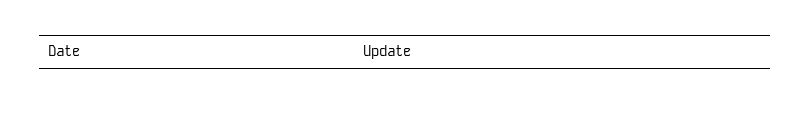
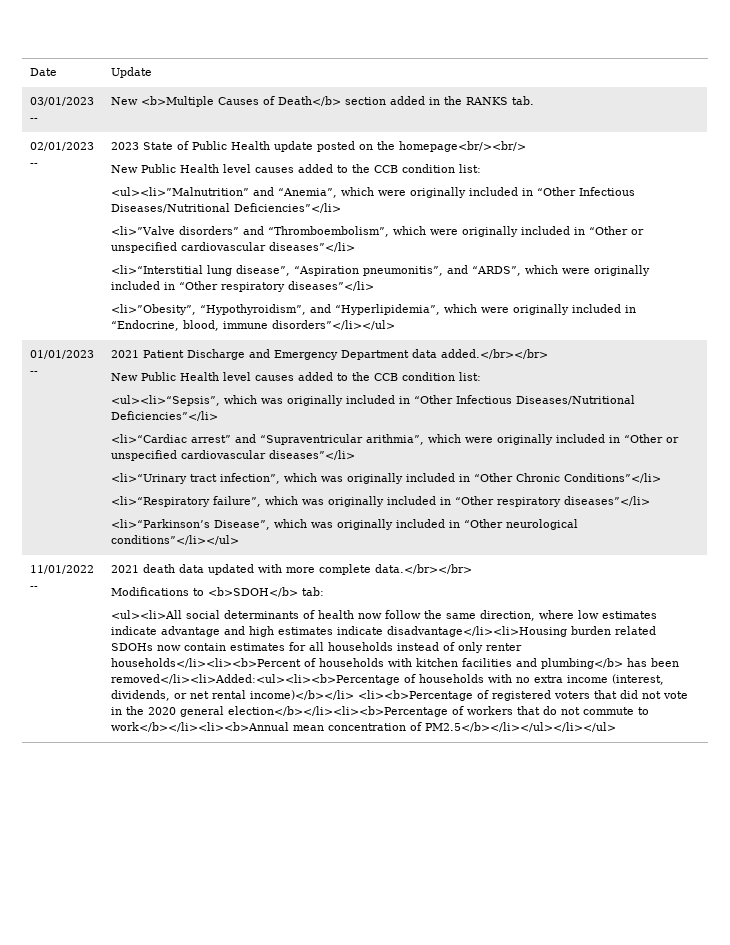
+ 03/01/2023 -- | New <b>Multiple Causes of Death</b> section added in the RANKS tab.
+ 02/01/2023 -- | 2023 State of Public Health update posted on the homepage<br/><br/>
+ New Public Health level causes added to the CCB condition list:
+ <ul><li>”Malnutrition” and “Anemia”, which were originally included in “Other Infectious Diseases/Nutritional Deficiencies”</li>
+ <li>”Valve disorders” and “Thromboembolism”, which were originally included in “Other or unspecified cardiovascular diseases”</li>
+ <li>“Interstitial lung disease”, “Aspiration pneumonitis”, and “ARDS”, which were originally included in “Other respiratory diseases”</li>
+ <li>”Obesity”, “Hypothyroidism”, and “Hyperlipidemia”, which were originally included in “Endocrine, blood, immune disorders”</li></ul>
+ 01/01/2023 -- | 2021 Patient Discharge and Emergency Department data added.</br></br>
+ New Public Health level causes added to the CCB condition list:
+ <ul><li>“Sepsis”, which was originally included in “Other Infectious Diseases/Nutritional Deficiencies”</li>
+ <li>“Cardiac arrest” and “Supraventricular arithmia”, which were originally included in “Other or unspecified cardiovascular diseases”</li>
+ <li>“Urinary tract infection”, which was originally included in “Other Chronic Conditions”</li>
+ <li>“Respiratory failure”, which was originally included in “Other respiratory diseases”</li>
+ <li>“Parkinson’s Disease”, which was originally included in “Other neurological conditions”</li></ul>
+ 11/01/2022 -- | 2021 death data updated with more complete data.</br></br>
+ Modifications to <b>SDOH</b> tab:
+ <ul><li>All social determinants of health now follow the same direction, where low estimates indicate advantage and high estimates indicate disadvantage</li><li>Housing burden related SDOHs now contain estimates for all households instead of only renter households</li><li><b>Percent of households with kitchen facilities and plumbing</b> has been removed</li><li>Added:<ul><li><b>Percentage of households with no extra income (interest, dividends, or net rental income)</b></li> <li><b>Percentage of registered voters that did not vote in the 2020 general election</b></li><li><b>Percentage of workers that do not commute to work</b></li><li><b>Annual mean concentration of PM2.5</b></li></ul></li></ul>

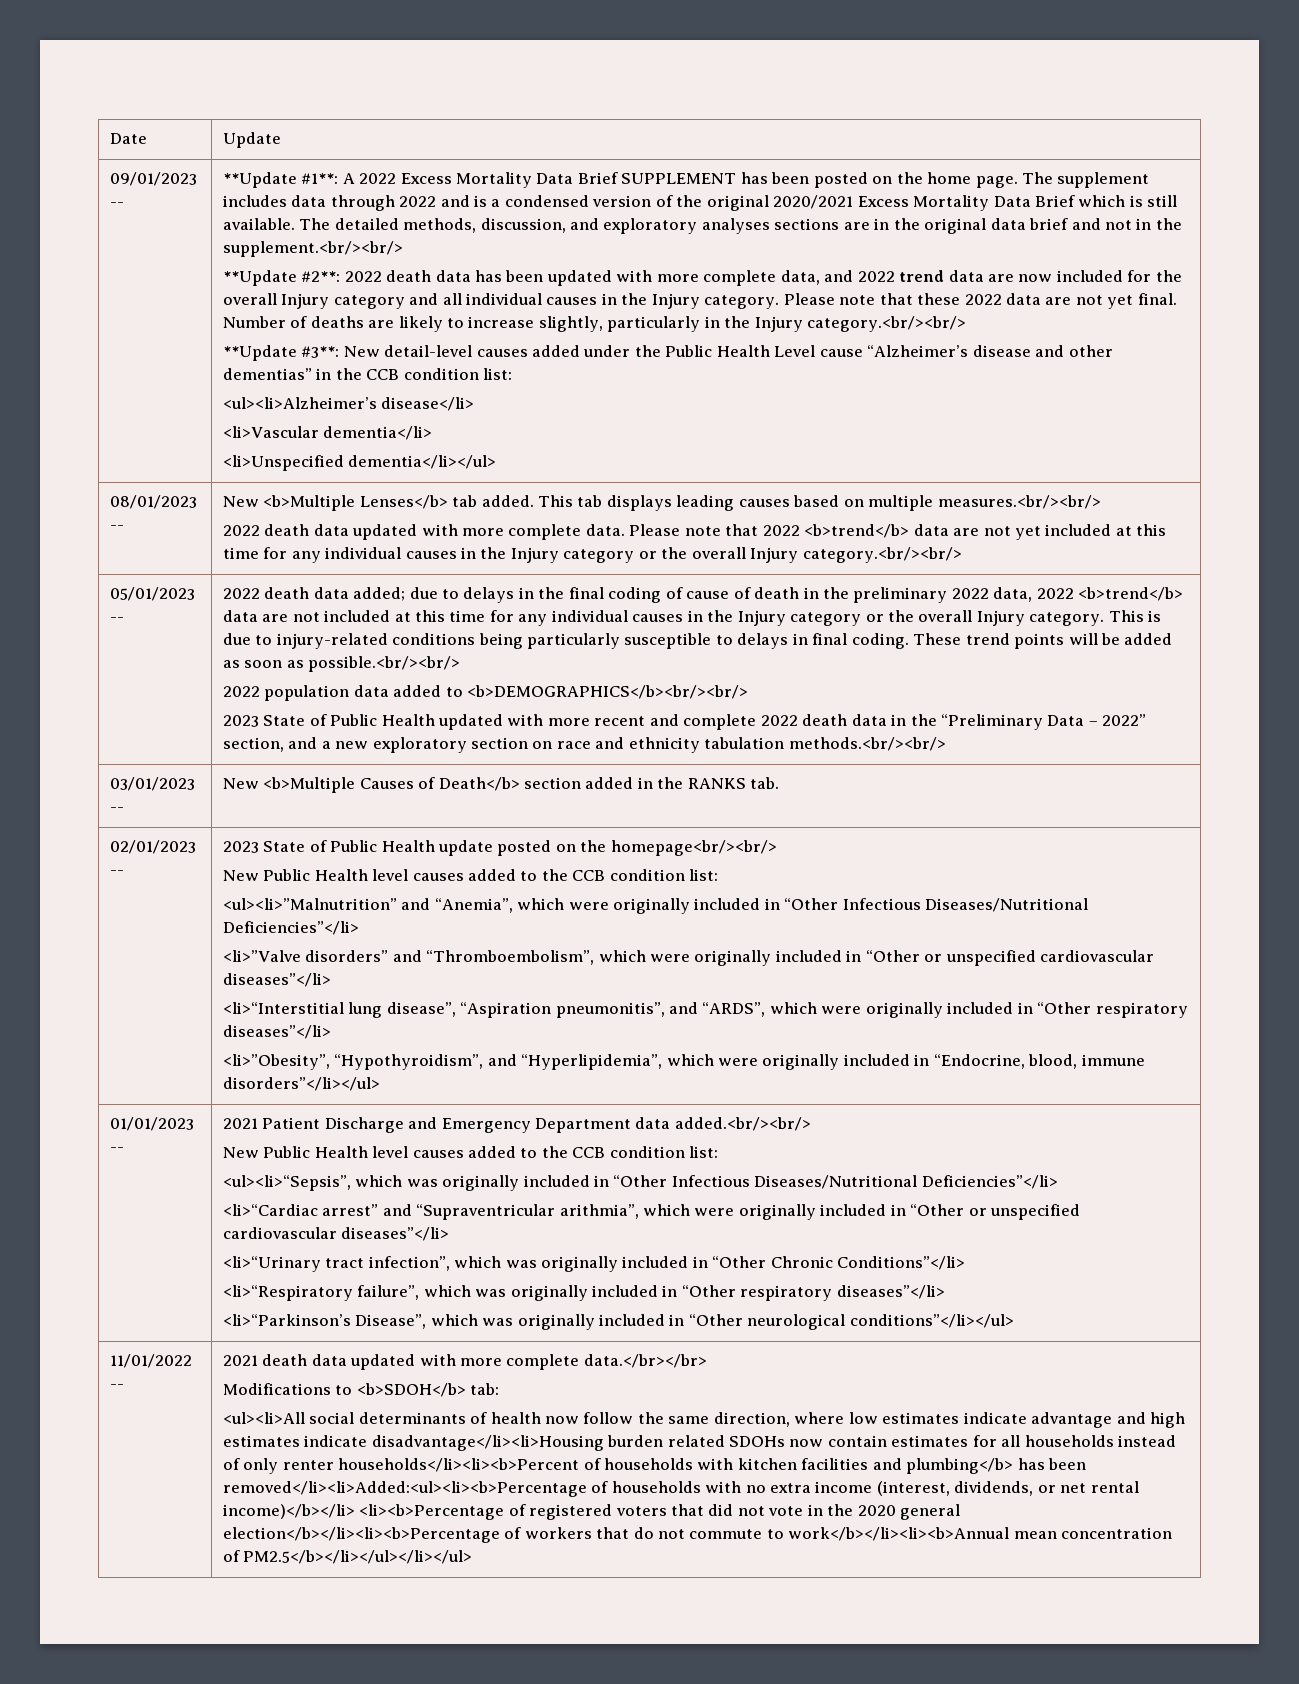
+ 09/01/2023 -- | **Update #1**: A 2022 Excess Mortality Data Brief SUPPLEMENT has been posted on the home page. The supplement includes data through 2022 and is a condensed version of the original 2020/2021 Excess Mortality Data Brief which is still available. The detailed methods, discussion, and exploratory analyses sections are in the original data brief and not in the supplement.<br/><br/>
+ **Update #2**: 2022 death data has been updated with more complete data, and 2022 trend data are now included for the overall Injury category and all individual causes in the Injury category. Please note that these 2022 data are not yet final. Number of deaths are likely to increase slightly, particularly in the Injury category.<br/><br/>
+ **Update #3**: New detail-level causes added under the Public Health Level cause “Alzheimer’s disease and other dementias” in the CCB condition list:
+ <ul><li>Alzheimer’s disease</li>
+ <li>Vascular dementia</li>
+ <li>Unspecified dementia</li></ul>
+ 08/01/2023 -- | New <b>Multiple Lenses</b> tab added. This tab displays leading causes based on multiple measures.<br/><br/>
+ 2022 death data updated with more complete data. Please note that 2022 <b>trend</b> data are not yet included at this time for any individual causes in the Injury category or the overall Injury category.<br/><br/>
+ 05/01/2023 -- | 2022 death data added; due to delays in the final coding of cause of death in the preliminary 2022 data, 2022 <b>trend</b> data are not included at this time for any individual causes in the Injury category or the overall Injury category. This is due to injury-related conditions being particularly susceptible to delays in final coding. These trend points will be added as soon as possible.<br/><br/>
+ 2022 population data added to <b>DEMOGRAPHICS</b><br/><br/>
+ 2023 State of Public Health updated with more recent and complete 2022 death data in the “Preliminary Data – 2022” section, and a new exploratory section on race and ethnicity tabulation methods.<br/><br/>
- 2021 Patient Discharge and Emergency Department data added.</br></br>
+ 2021 Patient Discharge and Emergency Department data added.<br/><br/>

